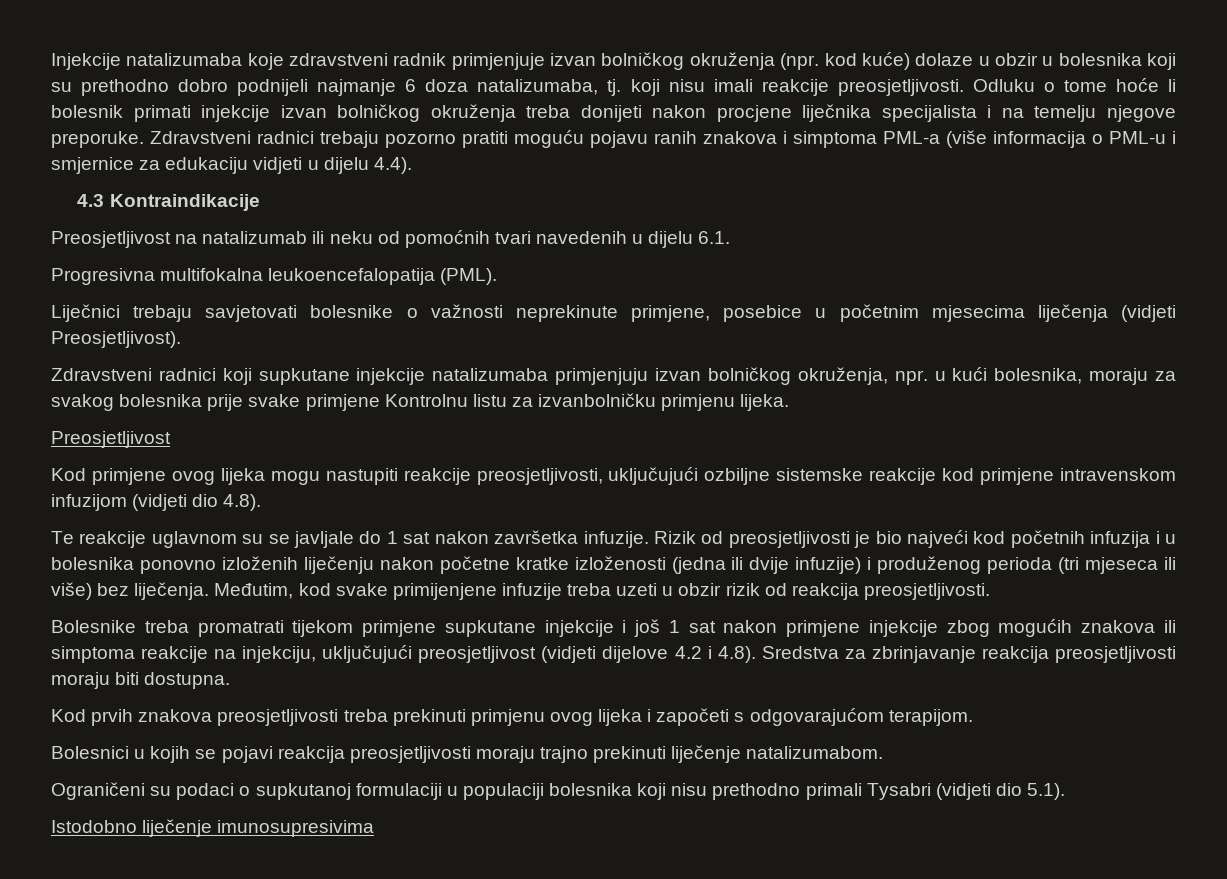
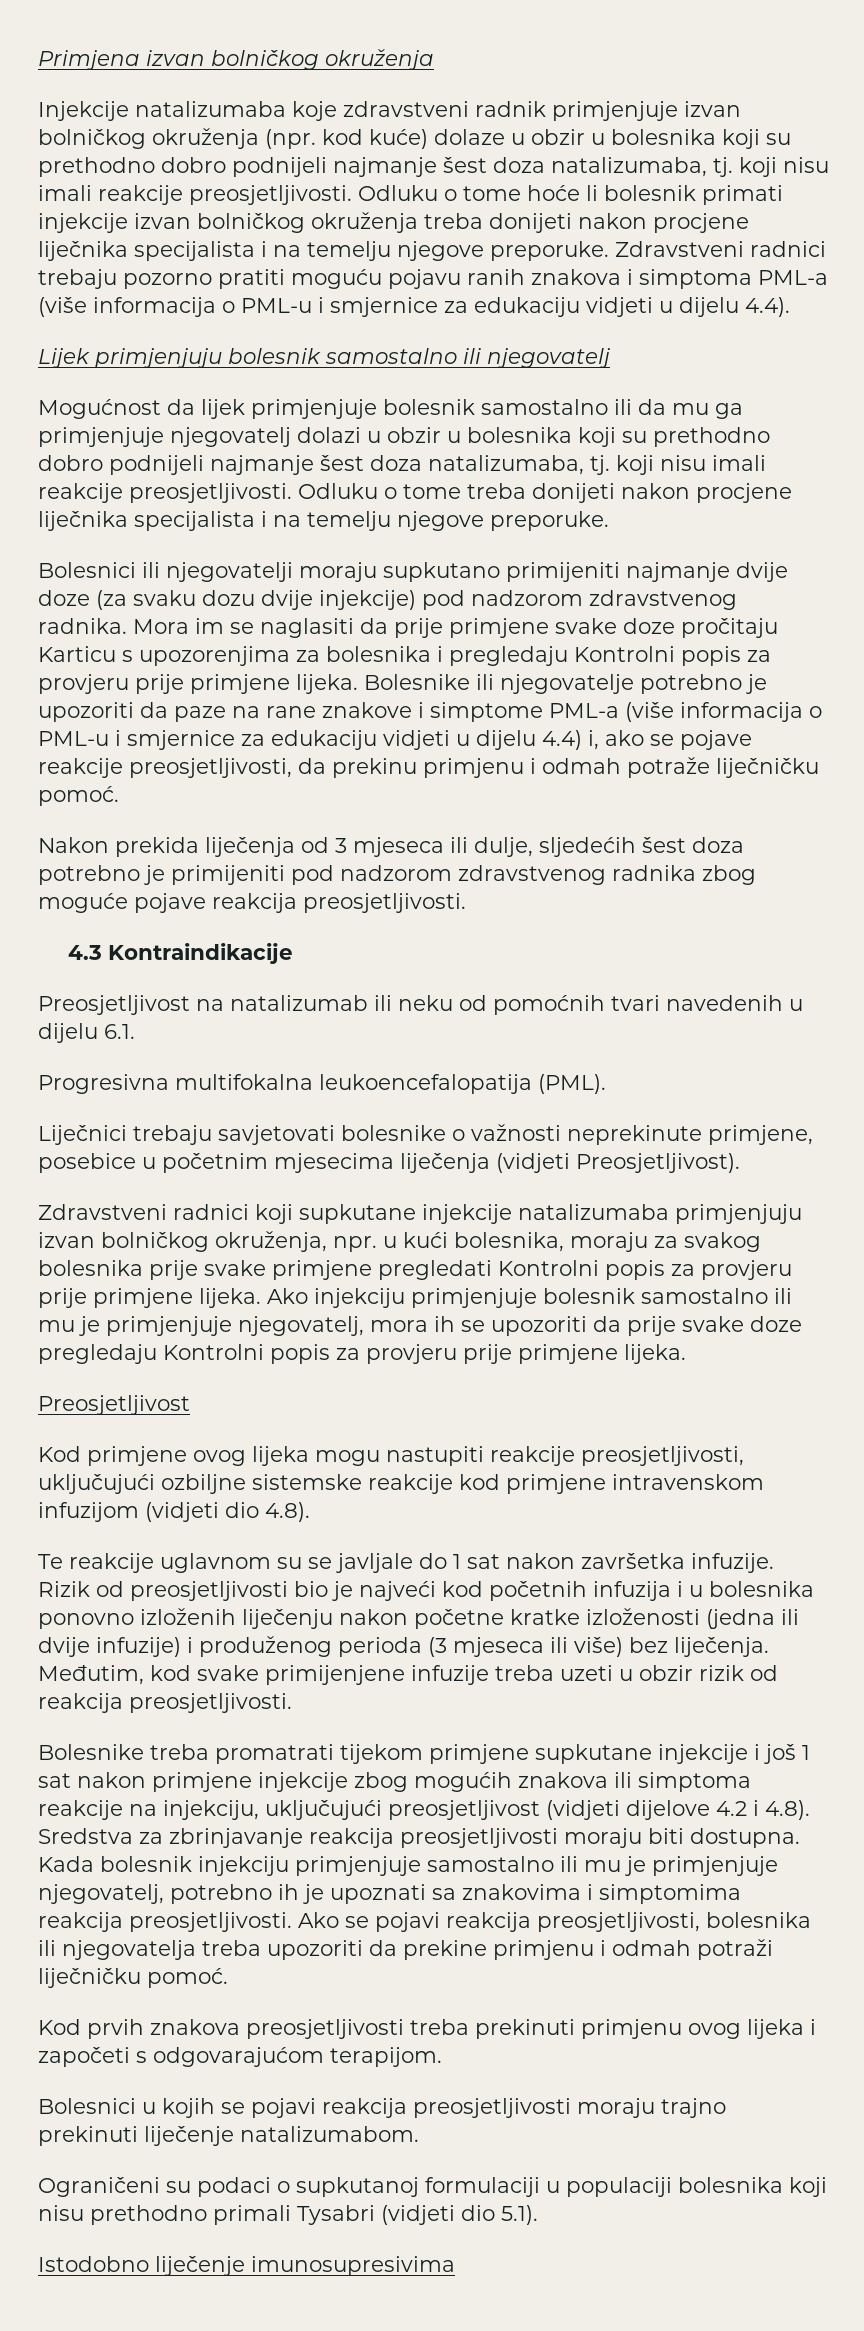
+ Primjena izvan bolničkog okruženja
- Injekcije natalizumaba koje zdravstveni radnik primjenjuje izvan bolničkog okruženja (npr. kod kuće) dolaze u obzir u bolesnika koji su prethodno dobro podnijeli najmanje 6 doza natalizumaba, tj. koji nisu imali reakcije preosjetljivosti.
+ Injekcije natalizumaba koje zdravstveni radnik primjenjuje izvan bolničkog okruženja (npr. kod kuće) dolaze u obzir u bolesnika koji su prethodno dobro podnijeli najmanje šest doza natalizumaba, tj. koji nisu imali reakcije preosjetljivosti.
+ Lijek primjenjuju bolesnik samostalno ili njegovatelj
+ Mogućnost da lijek primjenjuje bolesnik samostalno ili da mu ga primjenjuje njegovatelj dolazi u obzir u bolesnika koji su prethodno dobro podnijeli najmanje šest doza natalizumaba, tj. koji nisu imali reakcije preosjetljivosti. Odluku o tome treba donijeti nakon procjene liječnika specijalista i na temelju njegove preporuke.
+ Bolesnici ili njegovatelji moraju supkutano primijeniti najmanje dvije doze (za svaku dozu dvije injekcije) pod nadzorom zdravstvenog radnika. Mora im se naglasiti da prije primjene svake doze pročitaju Karticu s upozorenjima za bolesnika i pregledaju Kontrolni popis za provjeru prije primjene lijeka. Bolesnike ili njegovatelje potrebno je upozoriti da paze na rane znakove i simptome PML-a (više informacija o PML-u i smjernice za edukaciju vidjeti u dijelu 4.4) i, ako se pojave reakcije preosjetljivosti, da prekinu primjenu i odmah potraže liječničku pomoć.
+ Nakon prekida liječenja od 3 mjeseca ili dulje, sljedećih šest doza potrebno je primijeniti pod nadzorom zdravstvenog radnika zbog moguće pojave reakcija preosjetljivosti.
- Zdravstveni radnici koji supkutane injekcije natalizumaba primjenjuju izvan bolničkog okruženja, npr. u kući bolesnika, moraju za svakog bolesnika prije svake primjene Kontrolnu listu za izvanbolničku primjenu lijeka.
+ Zdravstveni radnici koji supkutane injekcije natalizumaba primjenjuju izvan bolničkog okruženja, npr. u kući bolesnika, moraju za svakog bolesnika prije svake primjene pregledati Kontrolni popis za provjeru prije primjene lijeka. Ako injekciju primjenjuje bolesnik samostalno ili mu je primjenjuje njegovatelj, mora ih se upozoriti da prije svake doze pregledaju Kontrolni popis za provjeru prije primjene lijeka.
- Rizik od preosjetljivosti je bio najveći kod početnih infuzija i u bolesnika ponovno izloženih liječenju nakon početne kratke izloženosti (jedna ili dvije infuzije) i produženog perioda (tri mjeseca ili više) bez liječenja.
+ Rizik od preosjetljivosti bio je najveći kod početnih infuzija i u bolesnika ponovno izloženih liječenju nakon početne kratke izloženosti (jedna ili dvije infuzije) i produženog perioda (3 mjeseca ili više) bez liječenja.
+ Kada bolesnik injekciju primjenjuje samostalno ili mu je primjenjuje njegovatelj, potrebno ih je upoznati sa znakovima i simptomima reakcija preosjetljivosti. Ako se pojavi reakcija preosjetljivosti, bolesnika ili njegovatelja treba upozoriti da prekine primjenu i odmah potraži liječničku pomoć.

